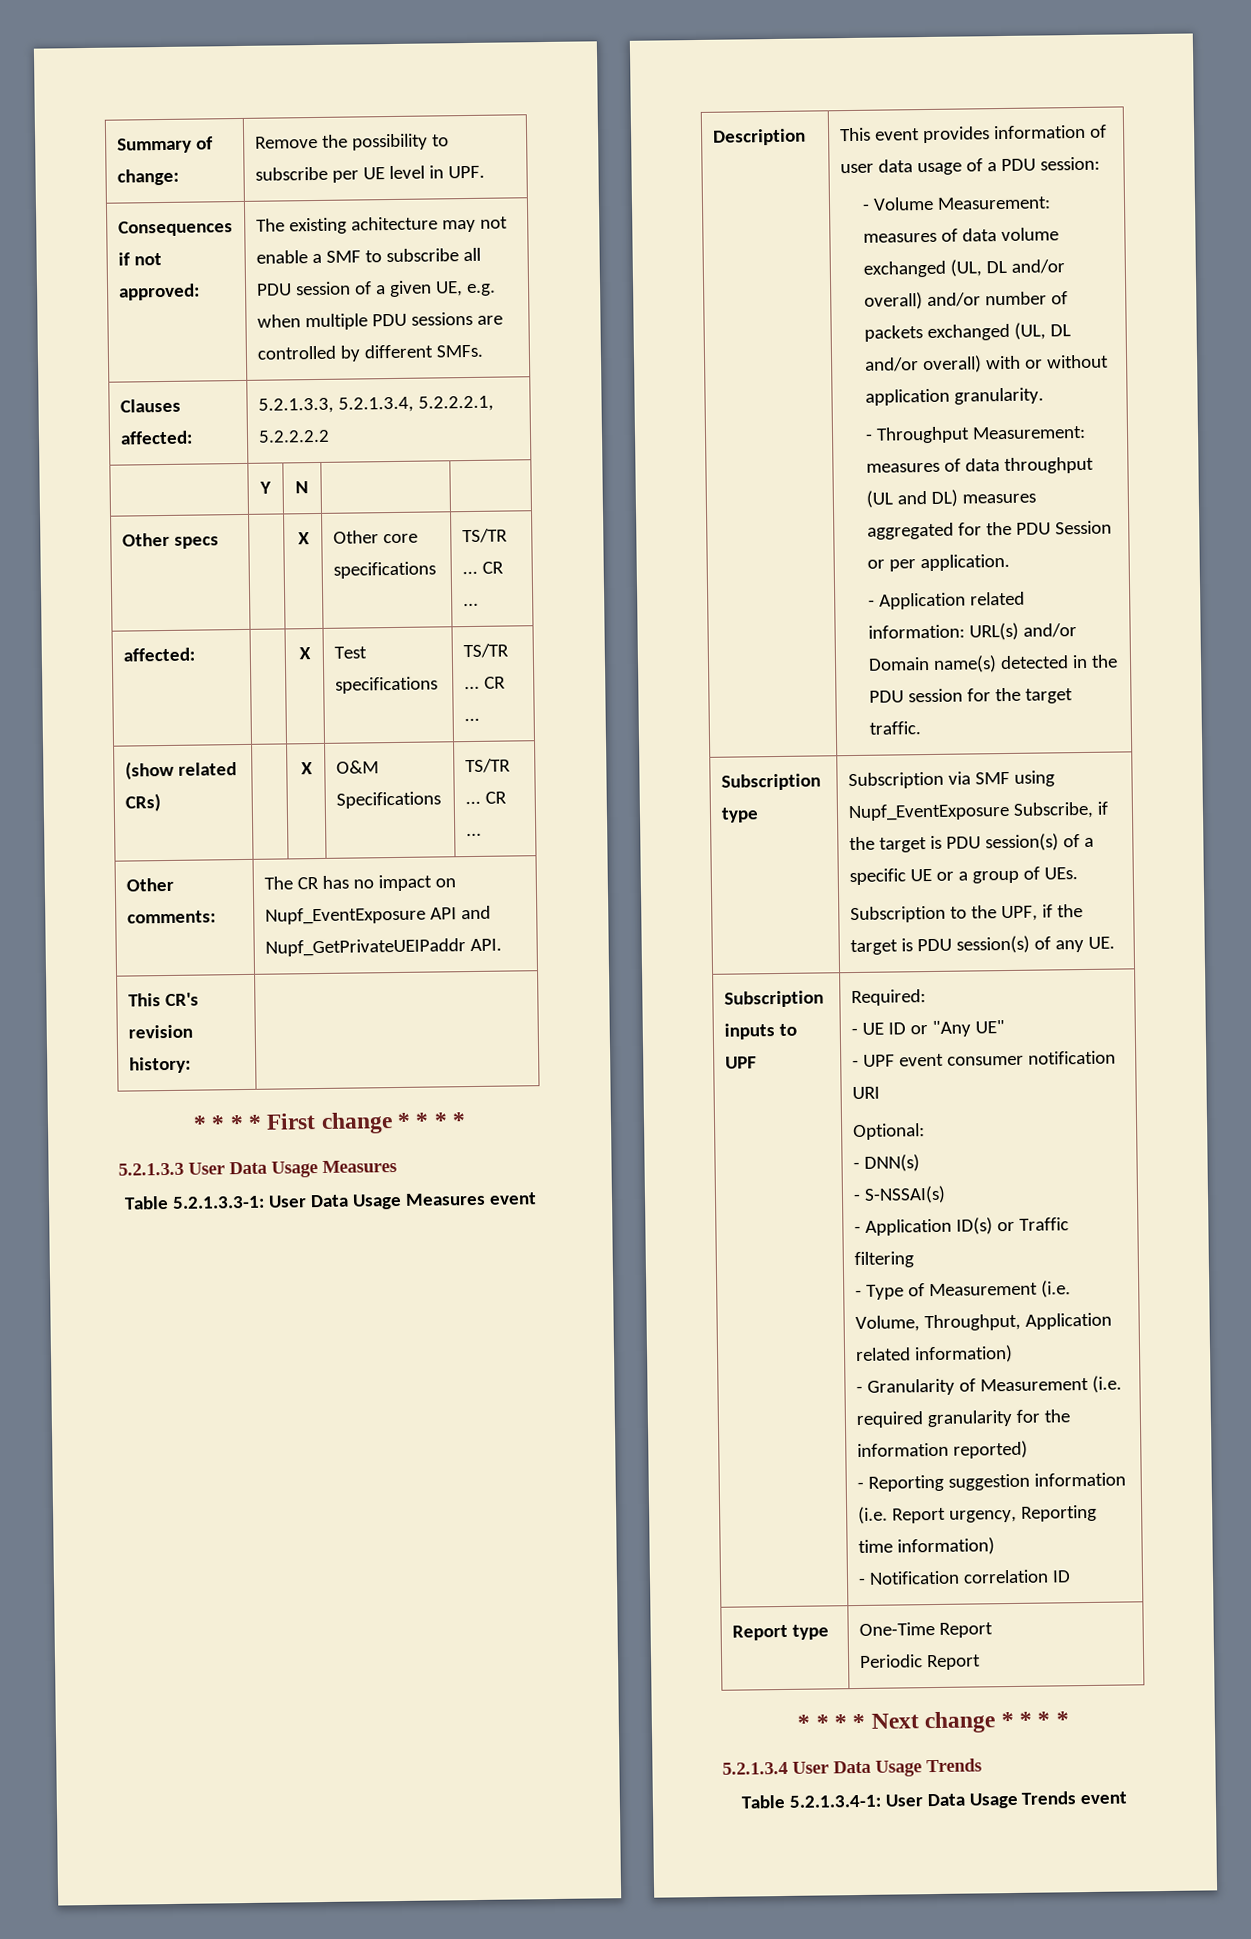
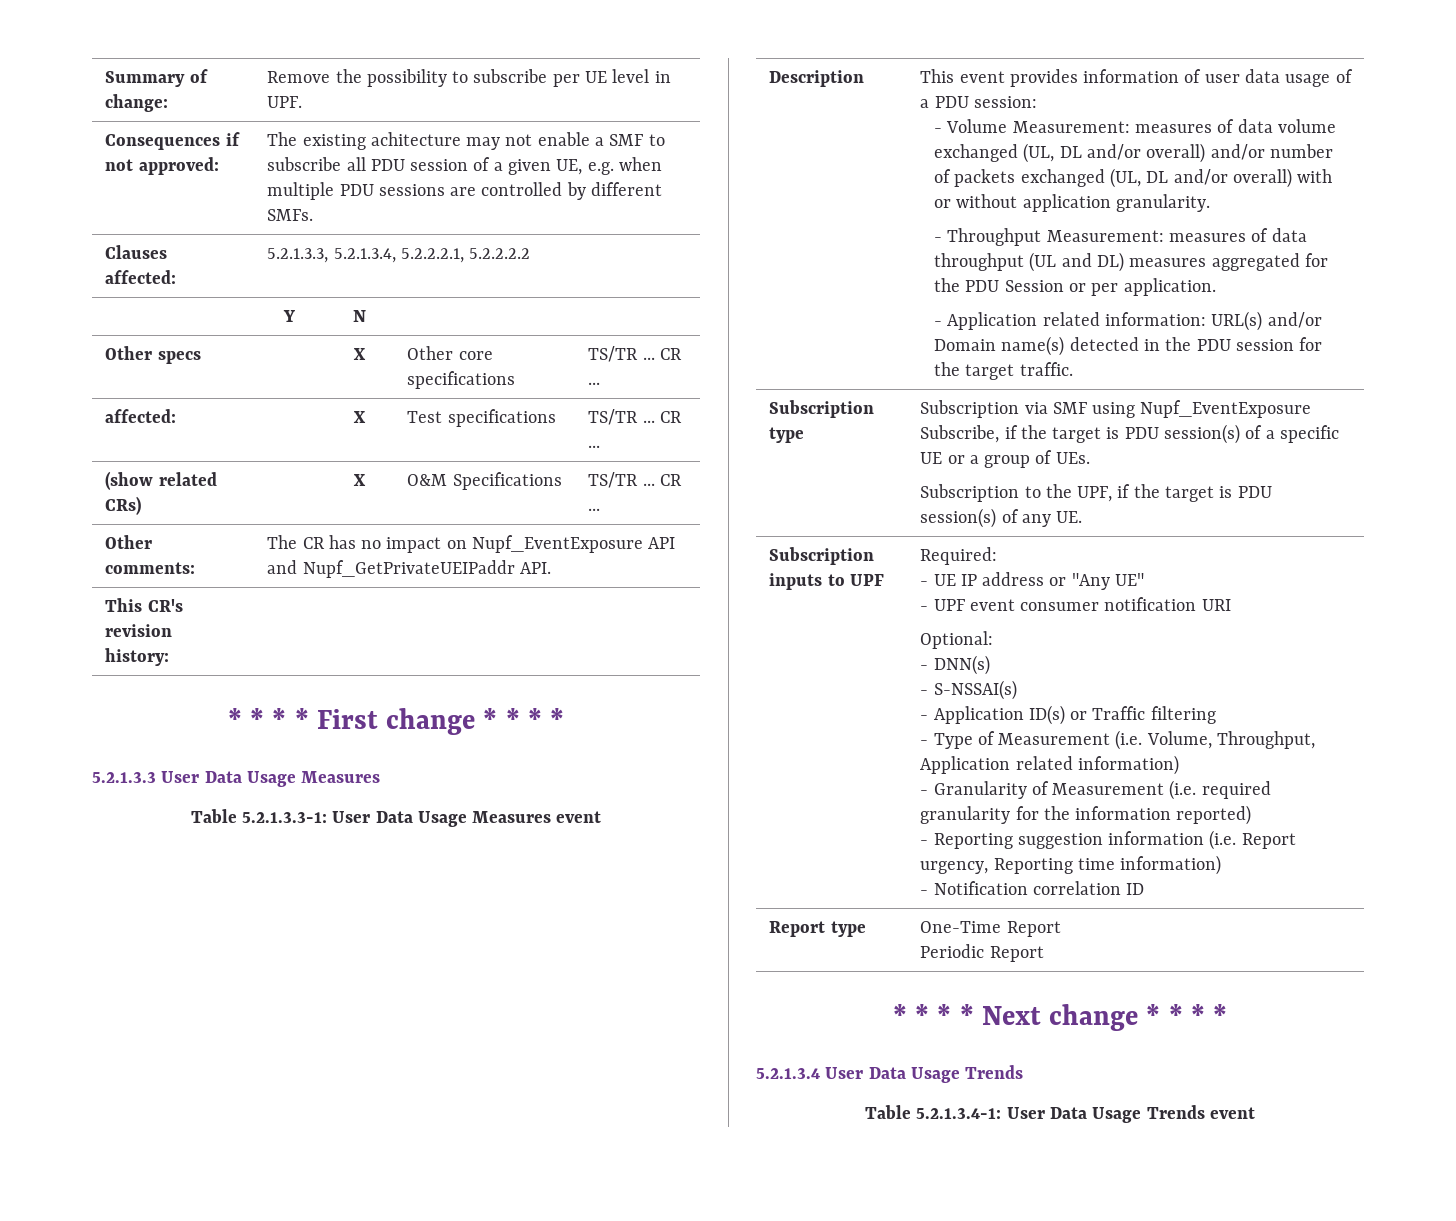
- - UE ID or "Any UE"
+ - UE IP address or "Any UE"

